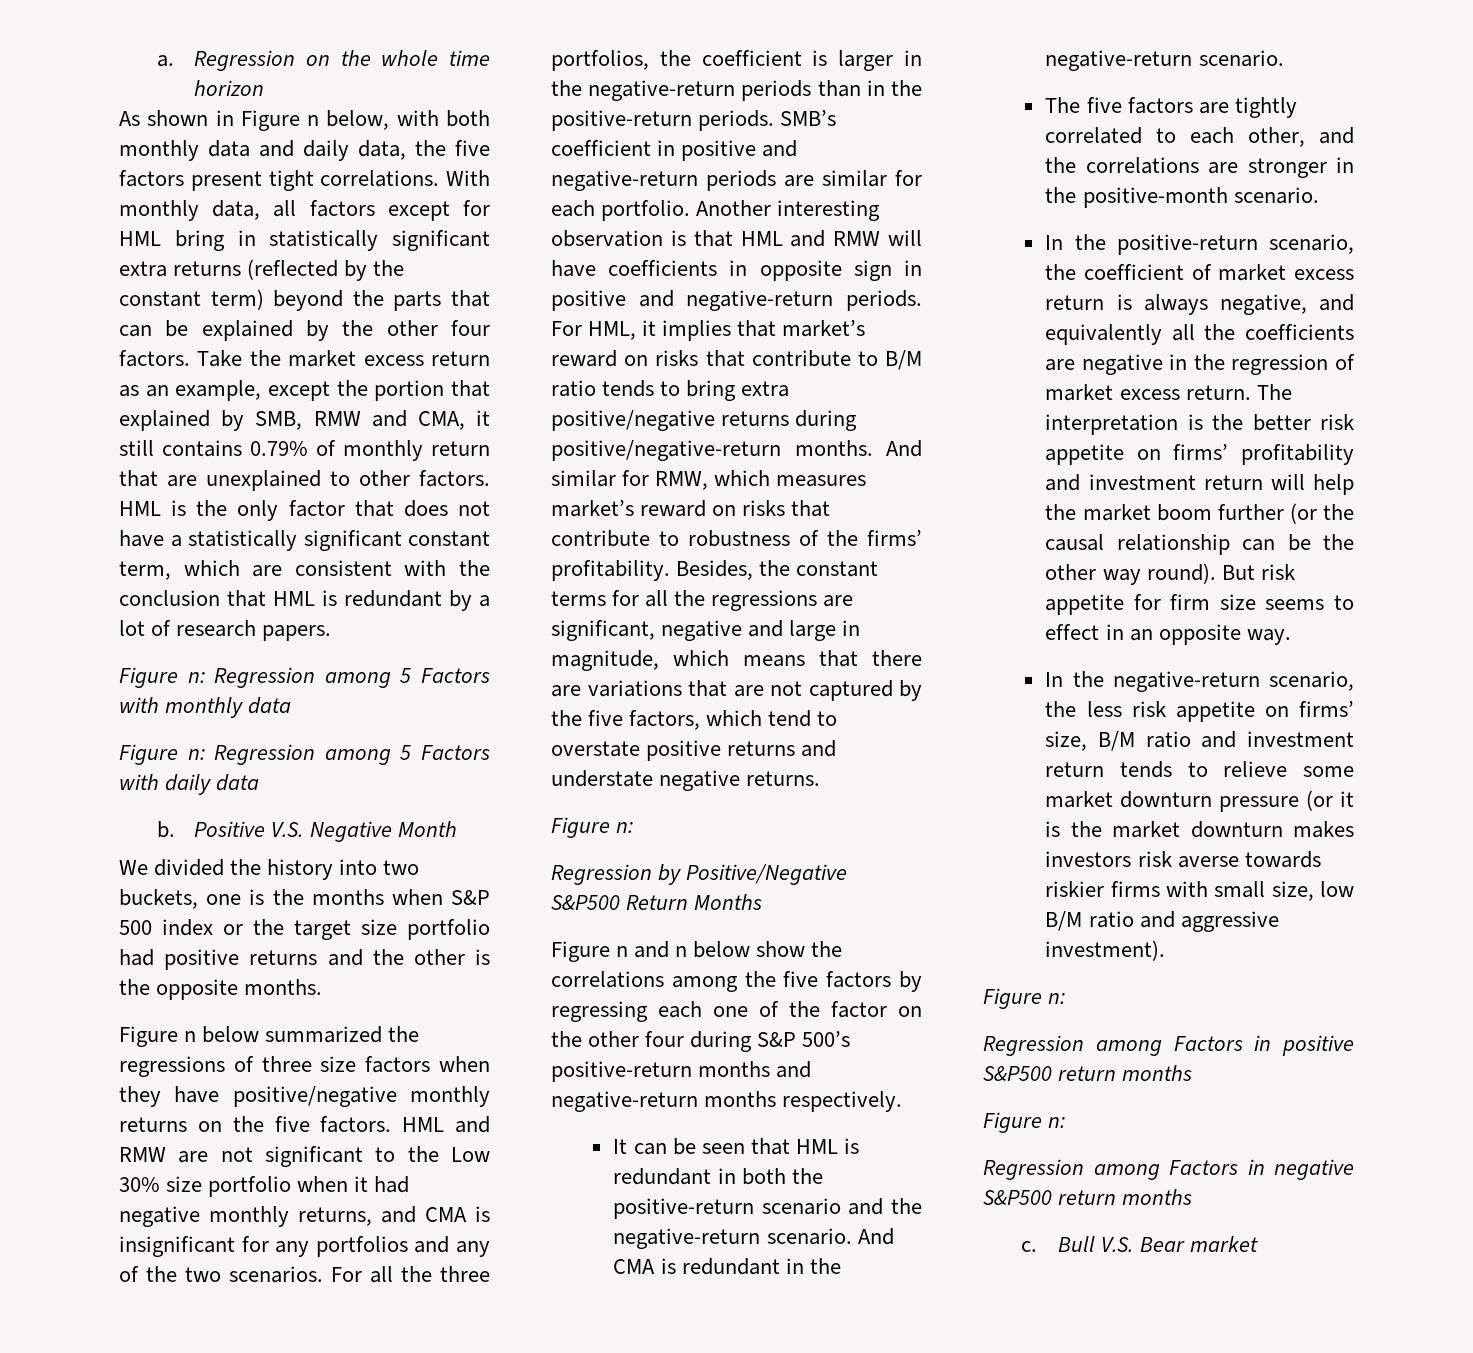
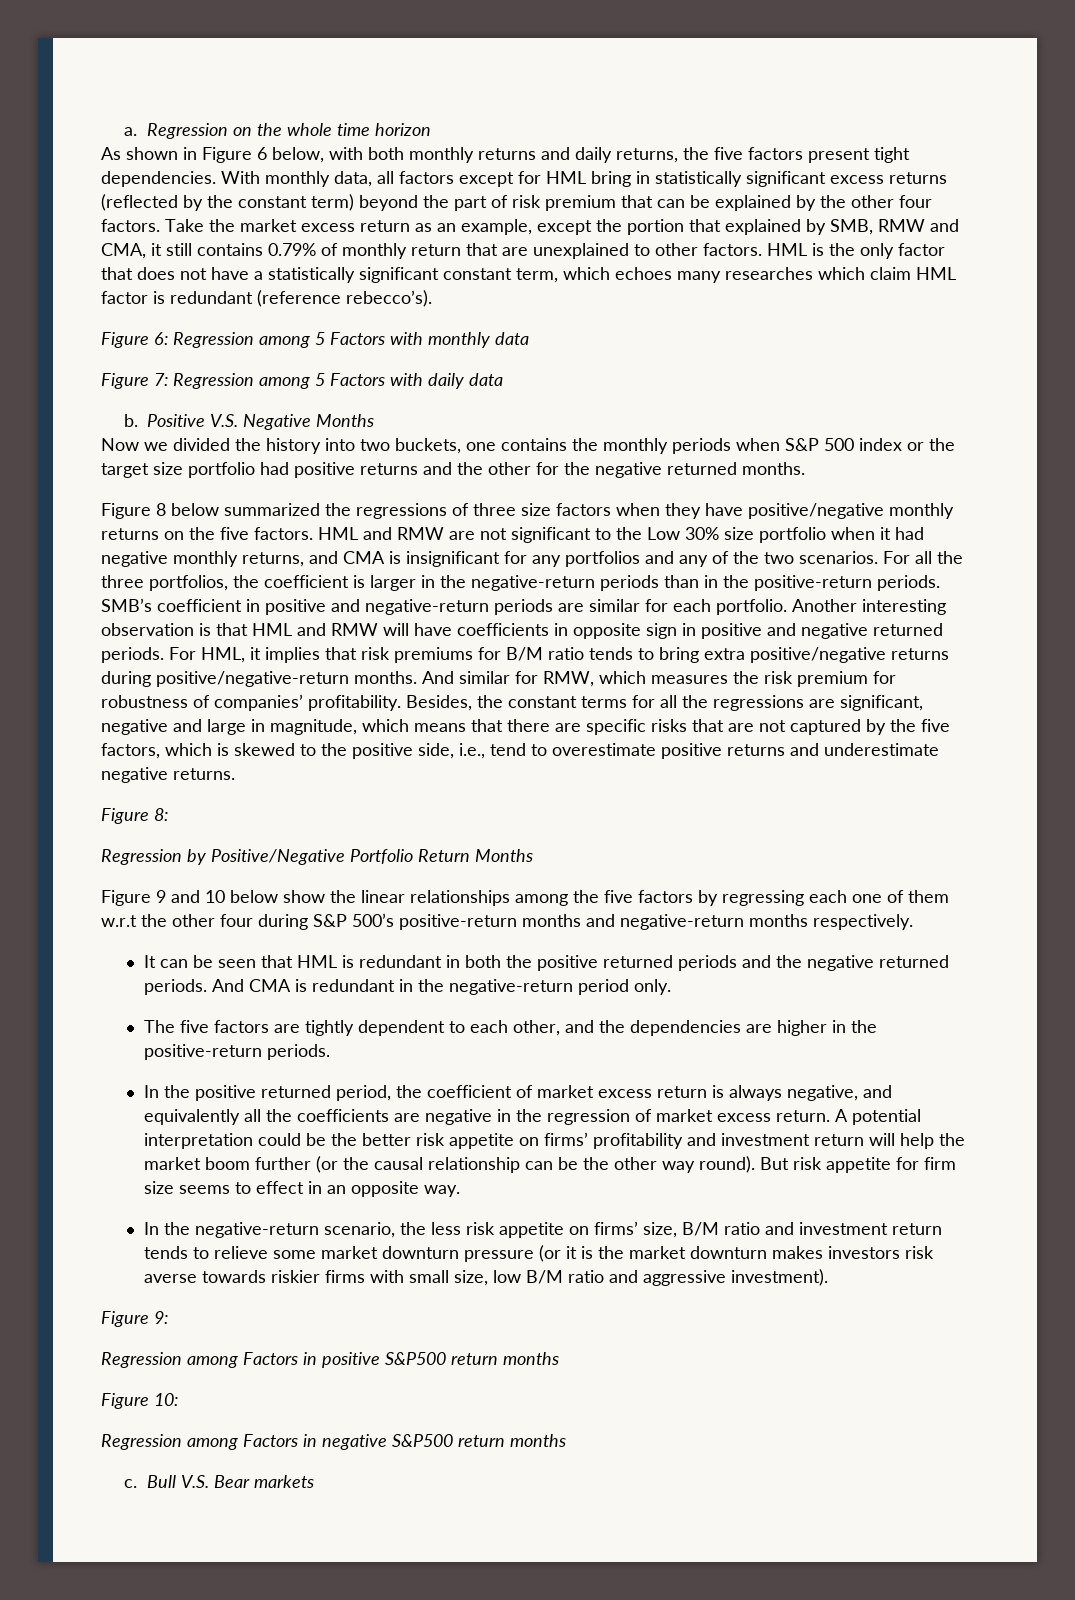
- As shown in Figure n below, with both monthly data and daily data, the five factors present tight correlations.
+ As shown in Figure 6 below, with both monthly returns and daily returns, the five factors present tight dependencies.
- With monthly data, all factors except for HML bring in statistically significant extra returns (reflected by the constant term) beyond the parts that can be explained by the other four factors.
+ With monthly data, all factors except for HML bring in statistically significant excess returns (reflected by the constant term) beyond the part of risk premium that can be explained by the other four factors.
- HML is the only factor that does not have a statistically significant constant term, which are consistent with the conclusion that HML is redundant by a lot of research papers.
- Figure n: Regression among 5 Factors with monthly data
+ HML is the only factor that does not have a statistically significant constant term, which echoes many researches which claim HML factor is redundant (reference rebecco’s).
+ Figure 6: Regression among 5 Factors with monthly data
- Figure n: Regression among 5 Factors with daily data
+ Figure 7: Regression among 5 Factors with daily data
- Positive V.S. Negative Month
- We divided the history into two buckets, one is the months when S&P 500 index or the target size portfolio had positive returns and the other is the opposite months.
+ Positive V.S. Negative Months
+ Now we divided the history into two buckets, one contains the monthly periods when S&P 500 index or the target size portfolio had positive returns and the other for the negative returned months.
- Figure n below summarized the regressions of three size factors when they have positive/negative monthly returns on the five factors.
+ Figure 8 below summarized the regressions of three size factors when they have positive/negative monthly returns on the five factors.
- Another interesting observation is that HML and RMW will have coefficients in opposite sign in positive and negative-return periods.
+ Another interesting observation is that HML and RMW will have coefficients in opposite sign in positive and negative returned periods.
- For HML, it implies that market’s reward on risks that contribute to B/M ratio tends to bring extra positive/negative returns during positive/negative-return months.
+ For HML, it implies that risk premiums for B/M ratio tends to bring extra positive/negative returns during positive/negative-return months.
- And similar for RMW, which measures market’s reward on risks that contribute to robustness of the firms’ profitability.
+ And similar for RMW, which measures the risk premium for robustness of companies’ profitability.
- Besides, the constant terms for all the regressions are significant, negative and large in magnitude, which means that there are variations that are not captured by the five factors, which tend to overstate positive returns and understate negative returns.
- Figure n:
+ Besides, the constant terms for all the regressions are significant, negative and large in magnitude, which means that there are specific risks that are not captured by the five factors, which is skewed to the positive side, i.e., tend to overestimate positive returns and underestimate negative returns.
+ Figure 8:
- Regression by Positive/Negative S&P500 Return Months
+ Regression by Positive/Negative Portfolio Return Months
- Figure n and n below show the correlations among the five factors by regressing each one of the factor on the other four during S&P 500’s positive-return months and negative-return months respectively.
+ Figure 9 and 10 below show the linear relationships among the five factors by regressing each one of them w.r.t the other four during S&P 500’s positive-return months and negative-return months respectively.
- It can be seen that HML is redundant in both the positive-return scenario and the negative-return scenario.
+ It can be seen that HML is redundant in both the positive returned periods and the negative returned periods.
- And CMA is redundant in the negative-return scenario.
+ And CMA is redundant in the negative-return period only.
- The five factors are tightly correlated to each other, and the correlations are stronger in the positive-month scenario.
- In the positive-return scenario, the coefficient of market excess return is always negative, and equivalently all the coefficients are negative in the regression of market excess return.
+ The five factors are tightly dependent to each other, and the dependencies are higher in the positive-return periods.
+ In the positive returned period, the coefficient of market excess return is always negative, and equivalently all the coefficients are negative in the regression of market excess return.
- The interpretation is the better risk appetite on firms’ profitability and investment return will help the market boom further (or the causal relationship can be the other way round).
+ A potential interpretation could be the better risk appetite on firms’ profitability and investment return will help the market boom further (or the causal relationship can be the other way round).
  In the negative-return scenario, the less risk appetite on firms’ size, B/M ratio and investment return tends to relieve some market downturn pressure (or it is the market downturn makes investors risk averse towards riskier firms with small size, low B/M ratio and aggressive investment).
- Figure n:
+ Figure 9:
  Regression among Factors in positive S&P500 return months
- Figure n:
+ Figure 10:
- Bull V.S. Bear market
+ Bull V.S. Bear markets

